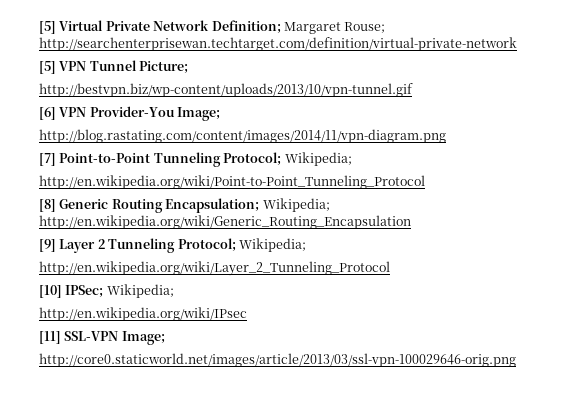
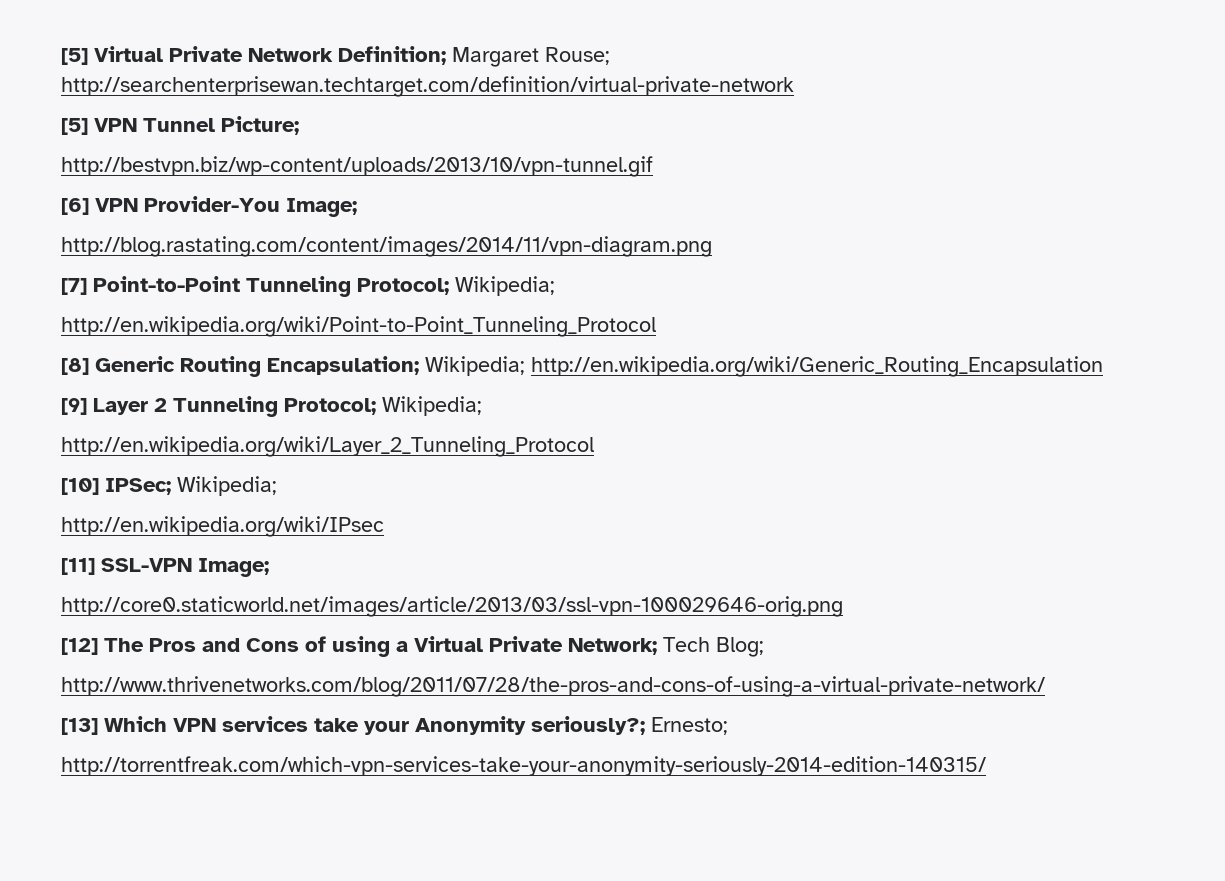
+ [12] The Pros and Cons of using a Virtual Private Network; Tech Blog;
+ http://www.thrivenetworks.com/blog/2011/07/28/the-pros-and-cons-of-using-a-virtual-private-network/
+ [13] Which VPN services take your Anonymity seriously?; Ernesto;
+ http://torrentfreak.com/which-vpn-services-take-your-anonymity-seriously-2014-edition-140315/

